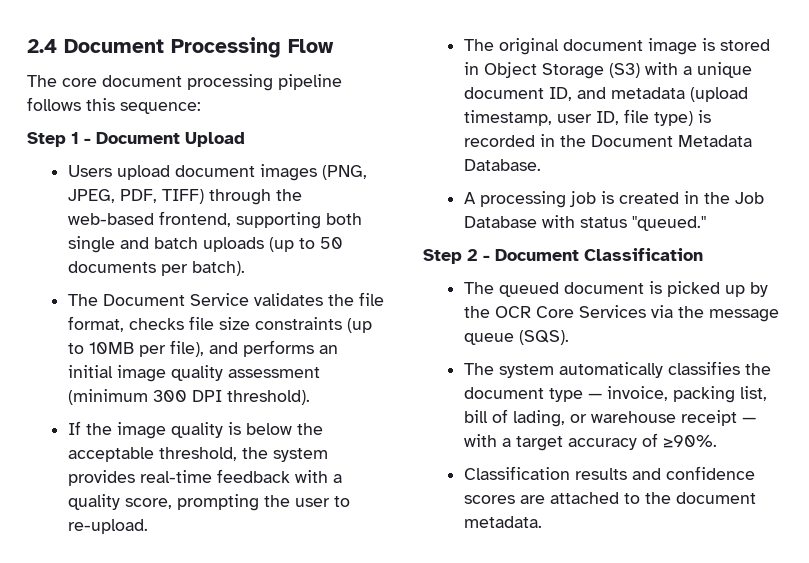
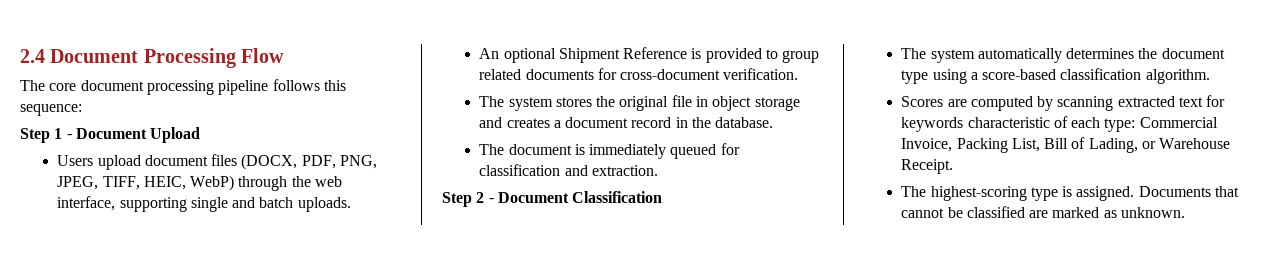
- Users upload document images (PNG, JPEG, PDF, TIFF) through the web-based frontend, supporting both single and batch uploads (up to 50 documents per batch).
- The Document Service validates the file format, checks file size constraints (up to 10MB per file), and performs an initial image quality assessment (minimum 300 DPI threshold).
- If the image quality is below the acceptable threshold, the system provides real-time feedback with a quality score, prompting the user to re-upload.
- The original document image is stored in Object Storage (S3) with a unique document ID, and metadata (upload timestamp, user ID, file type) is recorded in the Document Metadata Database.
- A processing job is created in the Job Database with status "queued."
+ Users upload document files (DOCX, PDF, PNG, JPEG, TIFF, HEIC, WebP) through the web interface, supporting single and batch uploads.
+ An optional Shipment Reference is provided to group related documents for cross-document verification.
+ The system stores the original file in object storage and creates a document record in the database.
+ The document is immediately queued for classification and extraction.
- The queued document is picked up by the OCR Core Services via the message queue (SQS).
- The system automatically classifies the document type — invoice, packing list, bill of lading, or warehouse receipt — with a target accuracy of ≥90%.
- Classification results and confidence scores are attached to the document metadata.
+ The system automatically determines the document type using a score-based classification algorithm.
+ Scores are computed by scanning extracted text for keywords characteristic of each type: Commercial Invoice, Packing List, Bill of Lading, or Warehouse Receipt.
+ The highest-scoring type is assigned. Documents that cannot be classified are marked as unknown.

